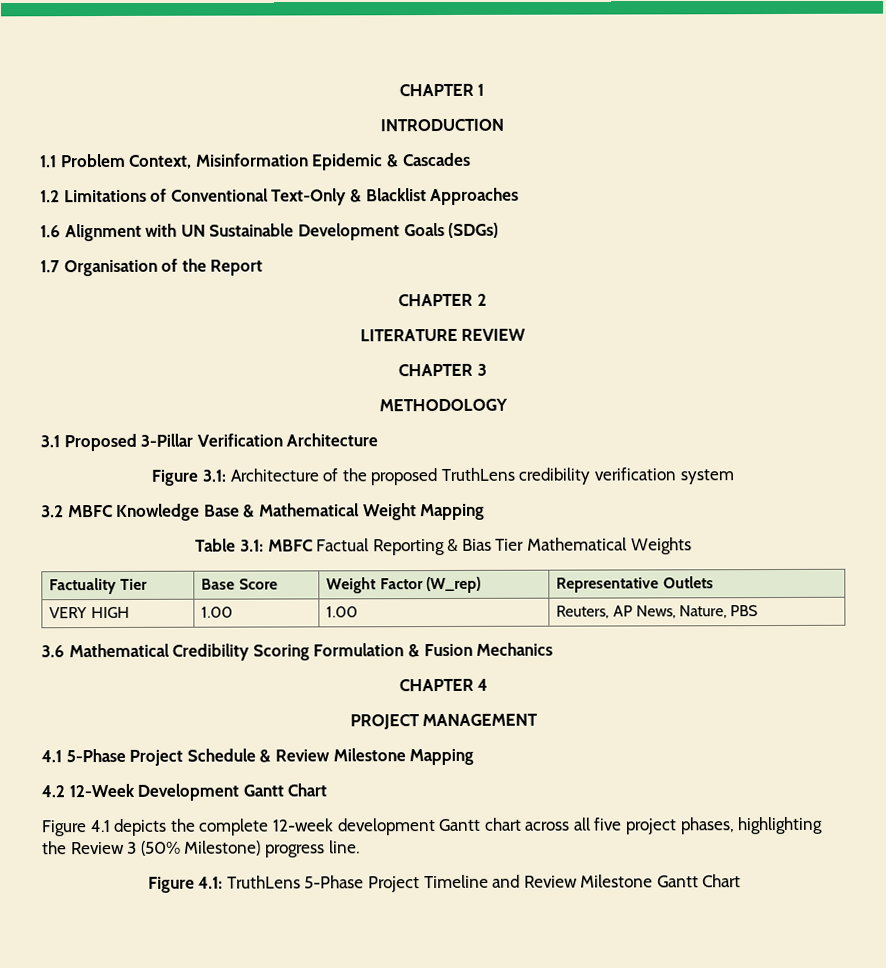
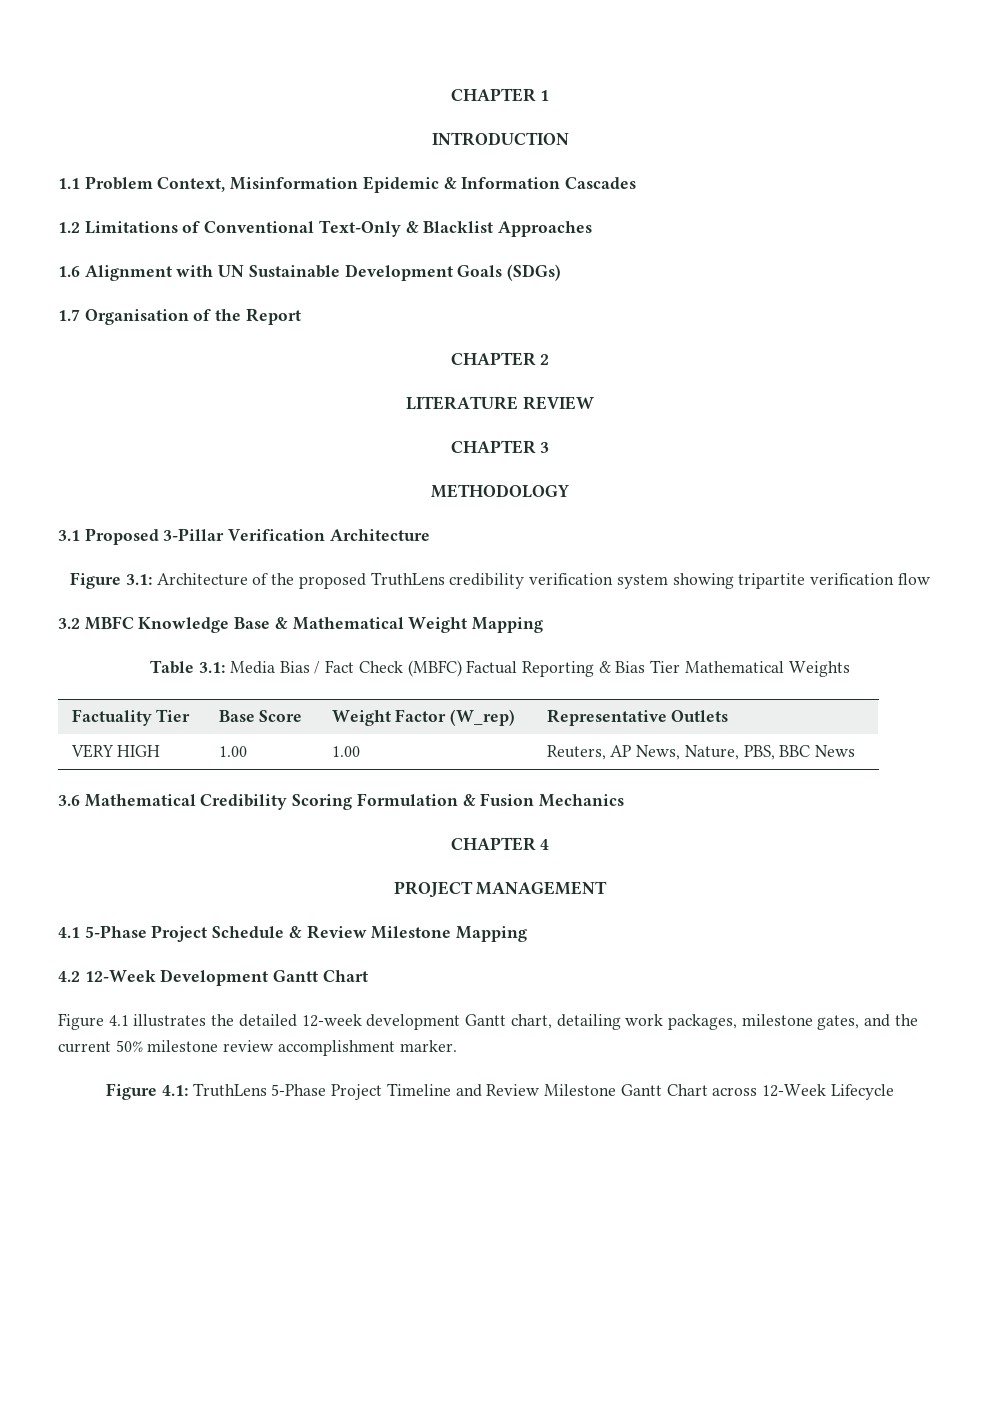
- 1.1 Problem Context, Misinformation Epidemic & Cascades
+ 1.1 Problem Context, Misinformation Epidemic & Information Cascades
- Figure 3.1: Architecture of the proposed TruthLens credibility verification system
+ Figure 3.1: Architecture of the proposed TruthLens credibility verification system showing tripartite verification flow
- Table 3.1: MBFC Factual Reporting & Bias Tier Mathematical Weights
+ Table 3.1: Media Bias / Fact Check (MBFC) Factual Reporting & Bias Tier Mathematical Weights
- VERY HIGH | 1.00 | 1.00 | Reuters, AP News, Nature, PBS
+ VERY HIGH | 1.00 | 1.00 | Reuters, AP News, Nature, PBS, BBC News
- Figure 4.1 depicts the complete 12-week development Gantt chart across all five project phases, highlighting the Review 3 (50% Milestone) progress line.
+ Figure 4.1 illustrates the detailed 12-week development Gantt chart, detailing work packages, milestone gates, and the current 50% milestone review accomplishment marker.
- Figure 4.1: TruthLens 5-Phase Project Timeline and Review Milestone Gantt Chart
+ Figure 4.1: TruthLens 5-Phase Project Timeline and Review Milestone Gantt Chart across 12-Week Lifecycle

